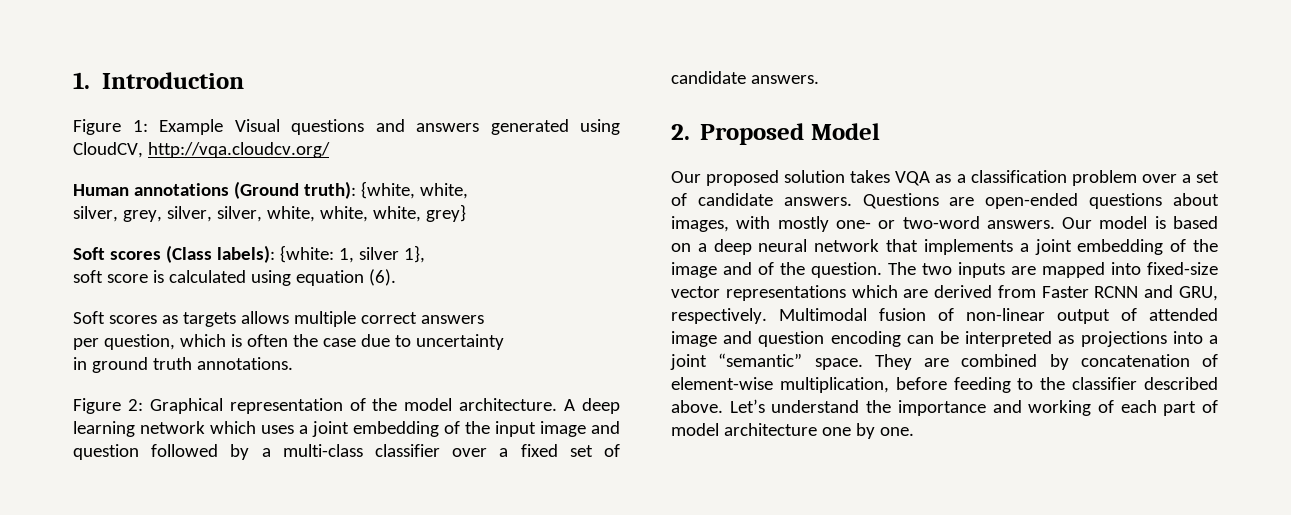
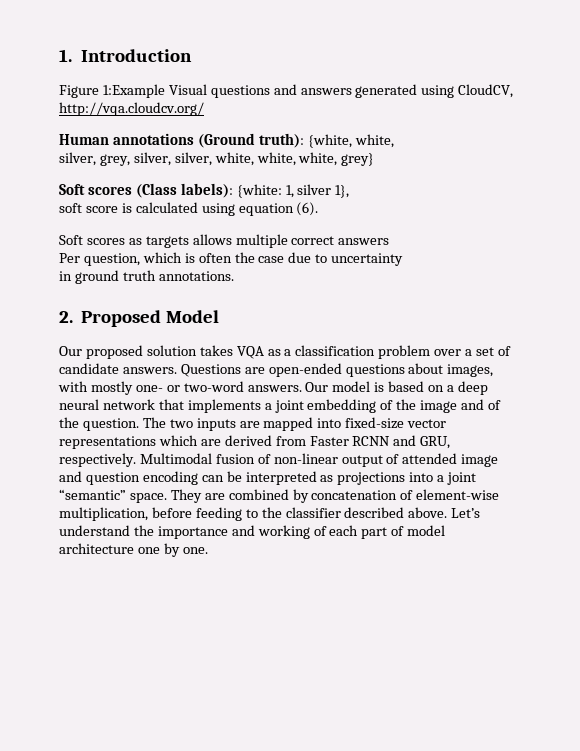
- Figure 1: Example Visual questions and answers generated using CloudCV, http://vqa.cloudcv.org/
+ Figure 1:Example Visual questions and answers generated using CloudCV, http://vqa.cloudcv.org/
- per question, which is often the case due to uncertainty
+ Per question, which is often the case due to uncertainty
- Figure 2: Graphical representation of the model architecture. A deep learning network which uses a joint embedding of the input image and question followed by a multi-class classifier over a fixed set of candidate answers.

